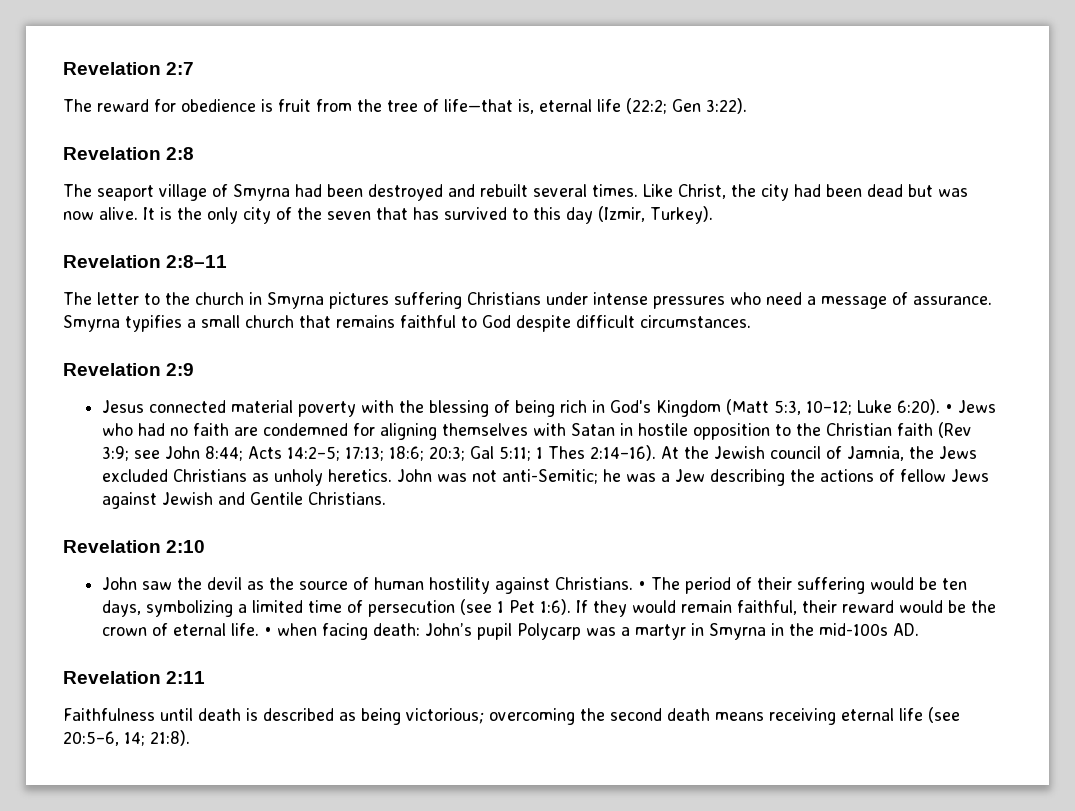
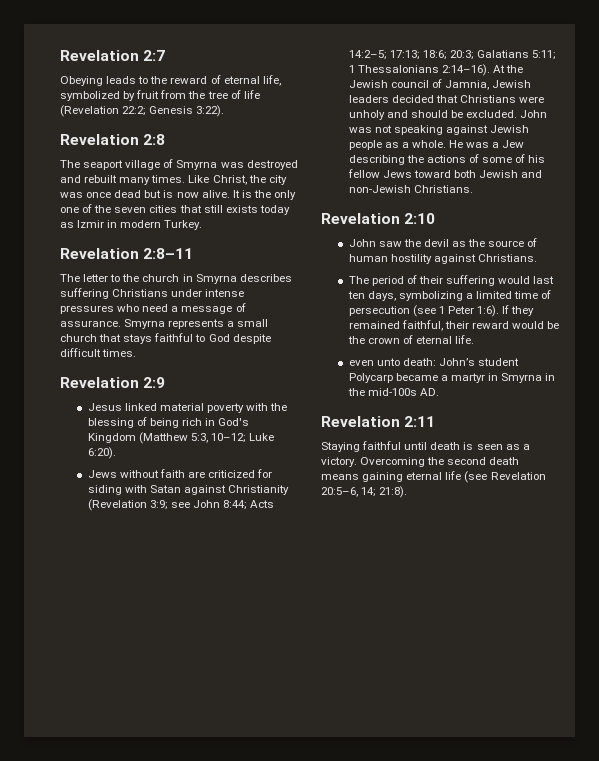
- The reward for obedience is fruit from the tree of life—that is, eternal life (22:2; Gen 3:22).
+ Obeying leads to the reward of eternal life, symbolized by fruit from the tree of life (Revelation 22:2; Genesis 3:22).
- The seaport village of Smyrna had been destroyed and rebuilt several times.
+ The seaport village of Smyrna was destroyed and rebuilt many times.
- Like Christ, the city had been dead but was now alive.
+ Like Christ, the city was once dead but is now alive.
- It is the only city of the seven that has survived to this day (Izmir, Turkey).
+ It is the only one of the seven cities that still exists today as Izmir in modern Turkey.
- The letter to the church in Smyrna pictures suffering Christians under intense pressures who need a message of assurance.
+ The letter to the church in Smyrna describes suffering Christians under intense pressures who need a message of assurance.
- Smyrna typifies a small church that remains faithful to God despite difficult circumstances.
+ Smyrna represents a small church that stays faithful to God despite difficult times.
- Jesus connected material poverty with the blessing of being rich in God's Kingdom (Matt 5:3, 10–12; Luke 6:20). • Jews who had no faith are condemned for aligning themselves with Satan in hostile opposition to the Christian faith (Rev 3:9; see John 8:44; Acts 14:2–5; 17:13; 18:6; 20:3; Gal 5:11; 1 Thes 2:14–16).
+ Jesus linked material poverty with the blessing of being rich in God's Kingdom (Matthew 5:3, 10–12; Luke 6:20).
+ Jews without faith are criticized for siding with Satan against Christianity (Revelation 3:9; see John 8:44; Acts 14:2–5; 17:13; 18:6; 20:3; Galatians 5:11; 1 Thessalonians 2:14–16).
- At the Jewish council of Jamnia, the Jews excluded Christians as unholy heretics. John was not anti-Semitic; he was a Jew describing the actions of fellow Jews against Jewish and Gentile Christians.
+ At the Jewish council of Jamnia, Jewish leaders decided that Christians were unholy and should be excluded. John was not speaking against Jewish people as a whole. He was a Jew describing the actions of some of his fellow Jews toward both Jewish and non-Jewish Christians.
- John saw the devil as the source of human hostility against Christians. • The period of their suffering would be ten days, symbolizing a limited time of persecution (see 1 Pet 1:6).
+ John saw the devil as the source of human hostility against Christians.
+ The period of their suffering would last ten days, symbolizing a limited time of persecution (see 1 Peter 1:6).
- If they would remain faithful, their reward would be the crown of eternal life. • when facing death: John’s pupil Polycarp was a martyr in Smyrna in the mid-100s AD.
+ If they remained faithful, their reward would be the crown of eternal life.
+ even unto death: John’s student Polycarp became a martyr in Smyrna in the mid-100s AD.
- Faithfulness until death is described as being victorious; overcoming the second death means receiving eternal life (see 20:5–6, 14; 21:8).
+ Staying faithful until death is seen as a victory. Overcoming the second death means gaining eternal life (see Revelation 20:5–6, 14; 21:8).

